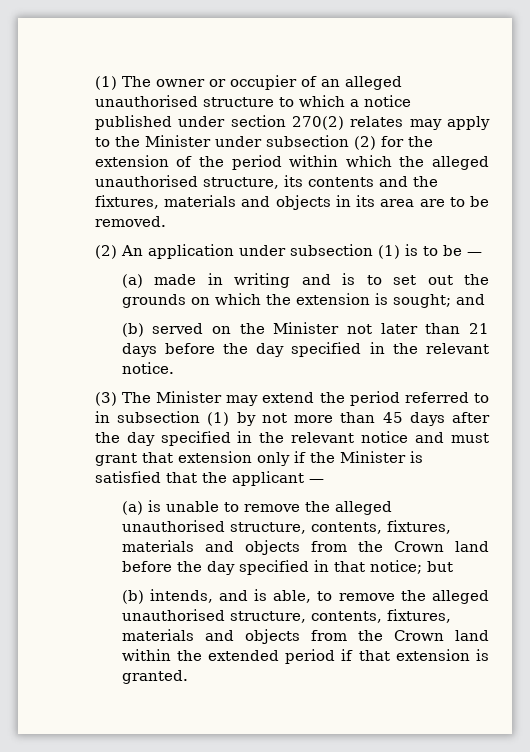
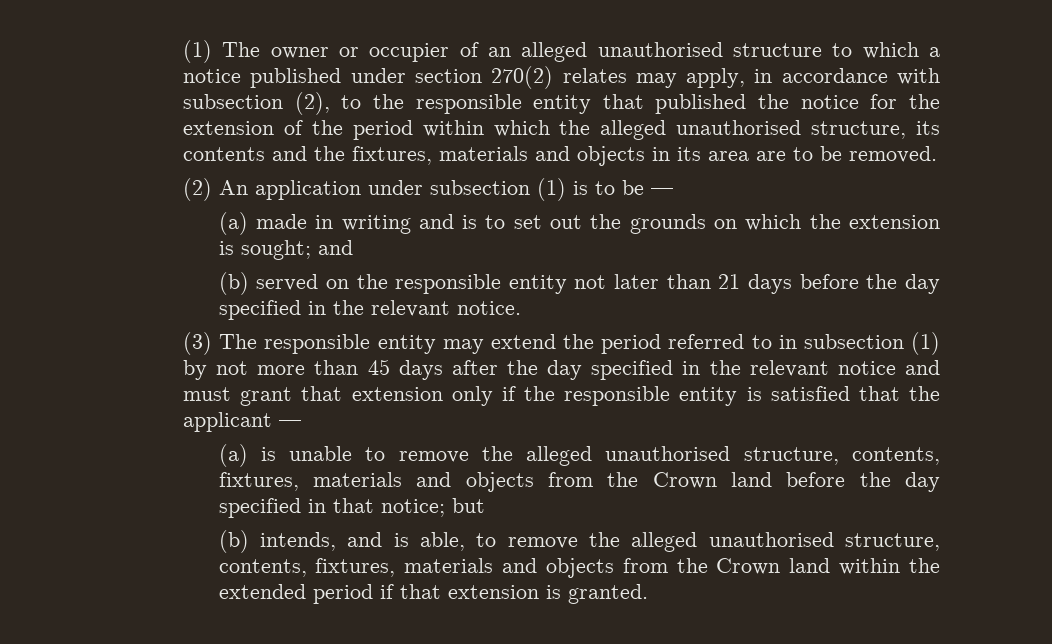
- (1) The owner or occupier of an alleged unauthorised structure to which a notice published under section 270(2) relates may apply to the Minister under subsection (2) for the extension of the period within which the alleged unauthorised structure, its contents and the fixtures, materials and objects in its area are to be removed.
+ (1) The owner or occupier of an alleged unauthorised structure to which a notice published under section 270(2) relates may apply, in accordance with subsection (2), to the responsible entity that published the notice for the extension of the period within which the alleged unauthorised structure, its contents and the fixtures, materials and objects in its area are to be removed.
- (b) served on the Minister not later than 21 days before the day specified in the relevant notice.
+ (b) served on the responsible entity not later than 21 days before the day specified in the relevant notice.
- (3) The Minister may extend the period referred to in subsection (1) by not more than 45 days after the day specified in the relevant notice and must grant that extension only if the Minister is satisfied that the applicant —
+ (3) The responsible entity may extend the period referred to in subsection (1) by not more than 45 days after the day specified in the relevant notice and must grant that extension only if the responsible entity is satisfied that the applicant —

